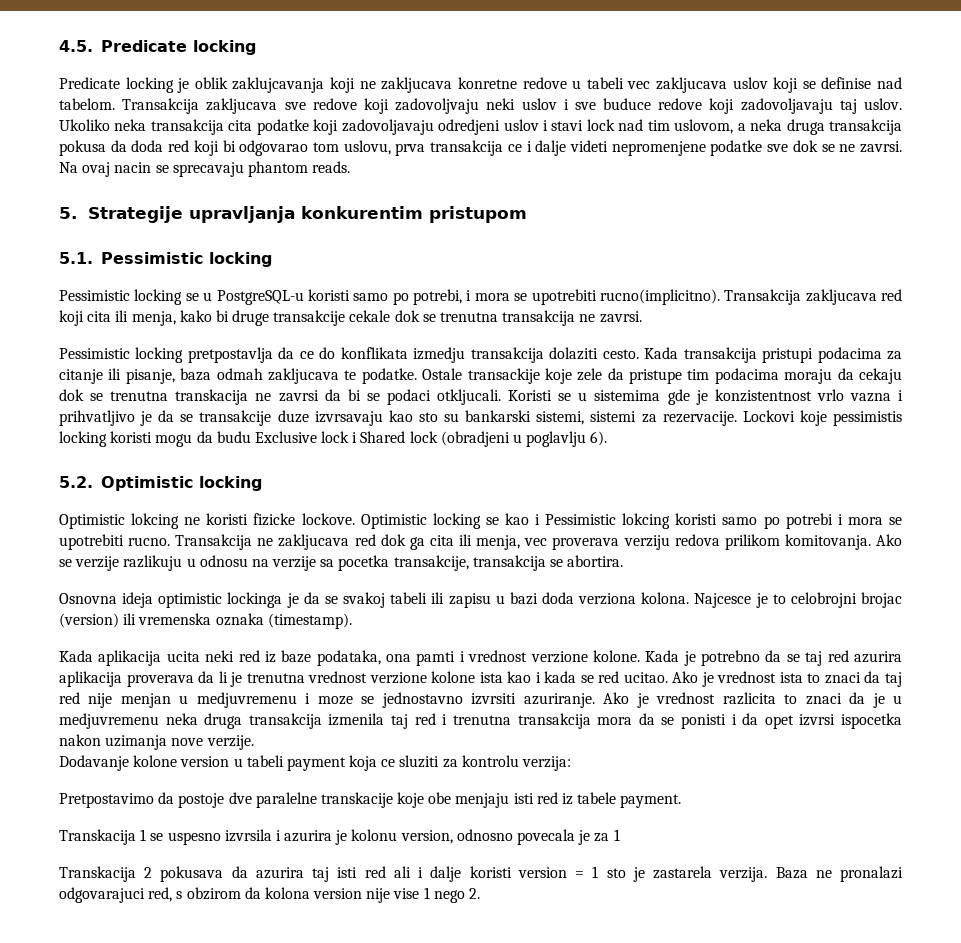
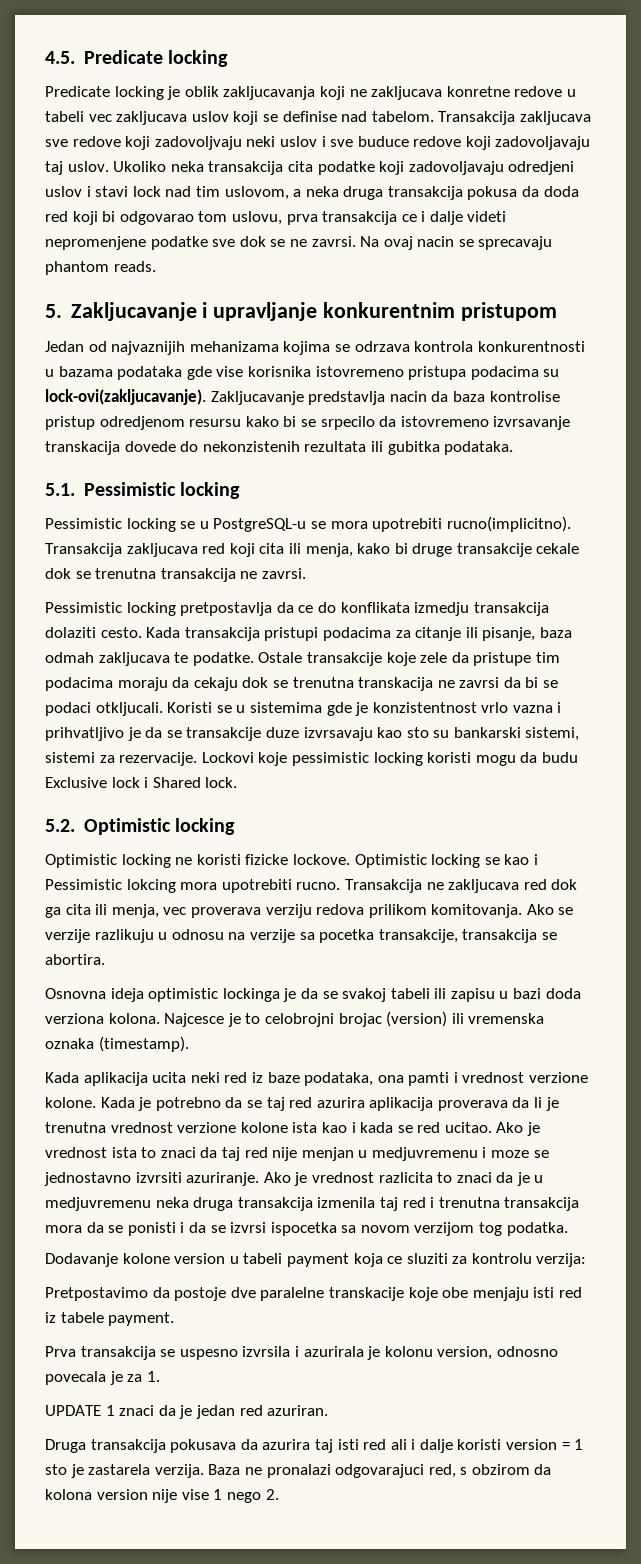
- Predicate locking je oblik zaklujcavanja koji ne zakljucava konretne redove u tabeli vec zakljucava uslov koji se definise nad tabelom.
+ Predicate locking je oblik zakljucavanja koji ne zakljucava konretne redove u tabeli vec zakljucava uslov koji se definise nad tabelom.
- 5. Strategije upravljanja konkurentim pristupom
+ 5. Zakljucavanje i upravljanje konkurentnim pristupom
+ Jedan od najvaznijih mehanizama kojima se odrzava kontrola konkurentnosti u bazama podataka gde vise korisnika istovremeno pristupa podacima su lock-ovi(zakljucavanje). Zakljucavanje predstavlja nacin da baza kontrolise pristup odredjenom resursu kako bi se srpecilo da istovremeno izvrsavanje transkacija dovede do nekonzistenih rezultata ili gubitka podataka.
- Pessimistic locking se u PostgreSQL-u koristi samo po potrebi, i mora se upotrebiti rucno(implicitno).
+ Pessimistic locking se u PostgreSQL-u se mora upotrebiti rucno(implicitno).
- Ostale transackije koje zele da pristupe tim podacima moraju da cekaju dok se trenutna transkacija ne zavrsi da bi se podaci otkljucali.
+ Ostale transakcije koje zele da pristupe tim podacima moraju da cekaju dok se trenutna transkacija ne zavrsi da bi se podaci otkljucali.
- Lockovi koje pessimistis locking koristi mogu da budu Exclusive lock i Shared lock (obradjeni u poglavlju 6).
+ Lockovi koje pessimistic locking koristi mogu da budu Exclusive lock i Shared lock.
- Optimistic lokcing ne koristi fizicke lockove.
+ Optimistic locking ne koristi fizicke lockove.
- Optimistic locking se kao i Pessimistic lokcing koristi samo po potrebi i mora se upotrebiti rucno.
+ Optimistic locking se kao i Pessimistic lokcing mora upotrebiti rucno.
- Ako je vrednost razlicita to znaci da je u medjuvremenu neka druga transakcija izmenila taj red i trenutna transakcija mora da se ponisti i da opet izvrsi ispocetka nakon uzimanja nove verzije.
+ Ako je vrednost razlicita to znaci da je u medjuvremenu neka druga transakcija izmenila taj red i trenutna transakcija mora da se ponisti i da se izvrsi ispocetka sa novom verzijom tog podatka.
- Transkacija 1 se uspesno izvrsila i azurira je kolonu version, odnosno povecala je za 1
- Transkacija 2 pokusava da azurira taj isti red ali i dalje koristi version = 1 sto je zastarela verzija.
+ Prva transakcija se uspesno izvrsila i azurirala je kolonu version, odnosno povecala je za 1.
+ UPDATE 1 znaci da je jedan red azuriran.
+ Druga transakcija pokusava da azurira taj isti red ali i dalje koristi version = 1 sto je zastarela verzija.

